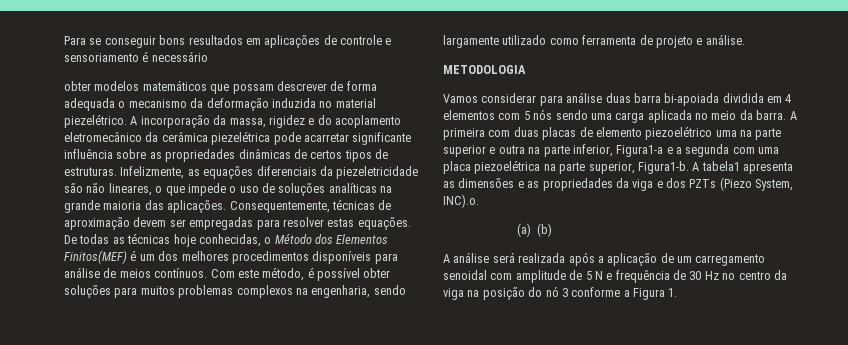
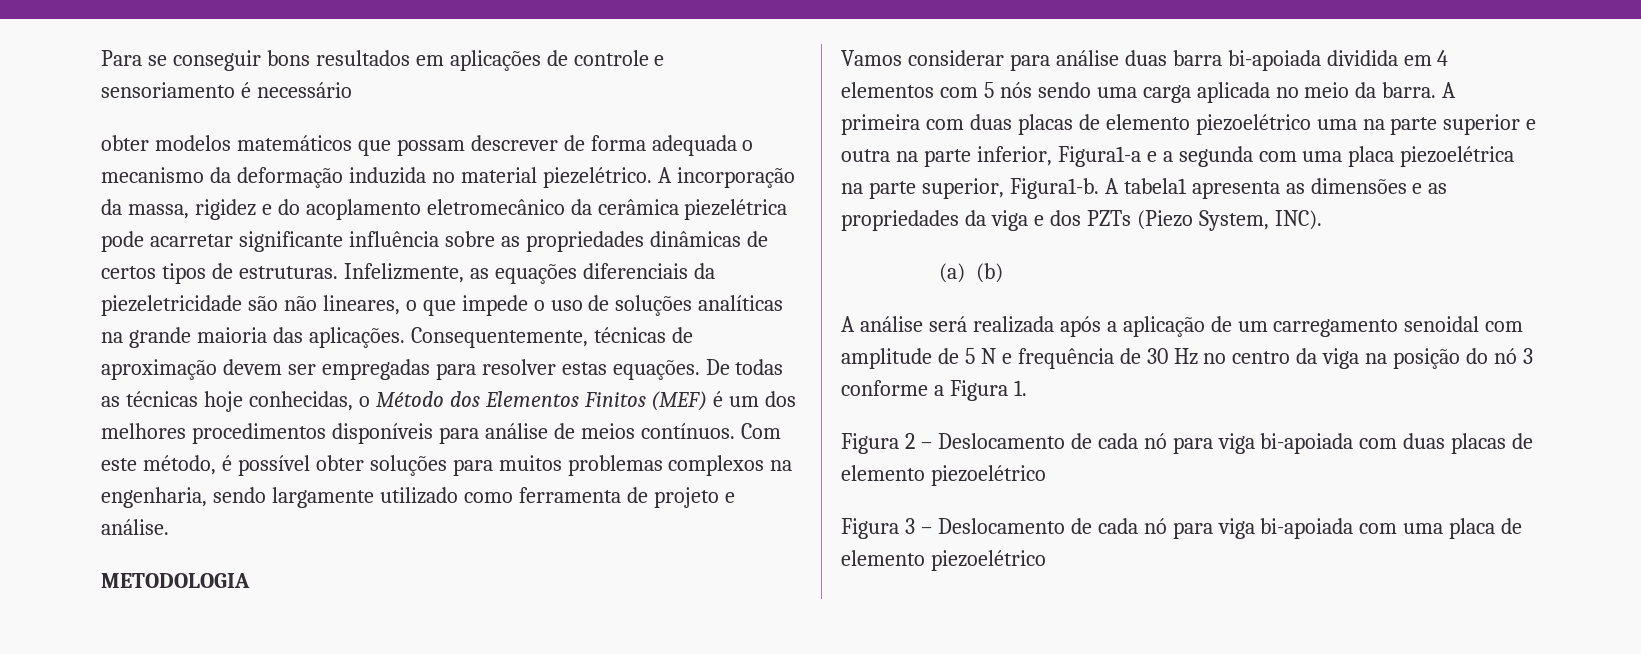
- De todas as técnicas hoje conhecidas, o Método dos Elementos Finitos(MEF) é um dos melhores procedimentos disponíveis para análise de meios contínuos.
+ De todas as técnicas hoje conhecidas, o Método dos Elementos Finitos (MEF) é um dos melhores procedimentos disponíveis para análise de meios contínuos.
- A tabela1 apresenta as dimensões e as propriedades da viga e dos PZTs (Piezo System, INC).o.
+ A tabela1 apresenta as dimensões e as propriedades da viga e dos PZTs (Piezo System, INC).
+ Figura 2 – Deslocamento de cada nó para viga bi-apoiada com duas placas de elemento piezoelétrico
+ Figura 3 – Deslocamento de cada nó para viga bi-apoiada com uma placa de elemento piezoelétrico

